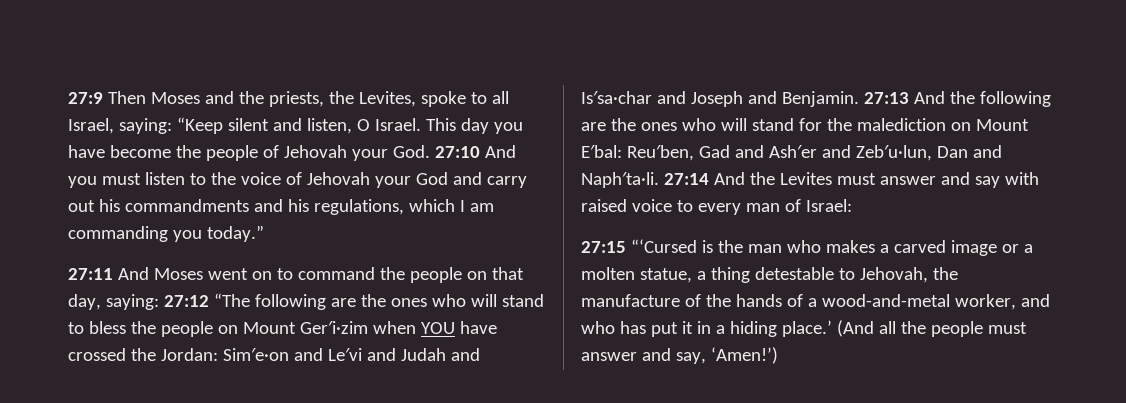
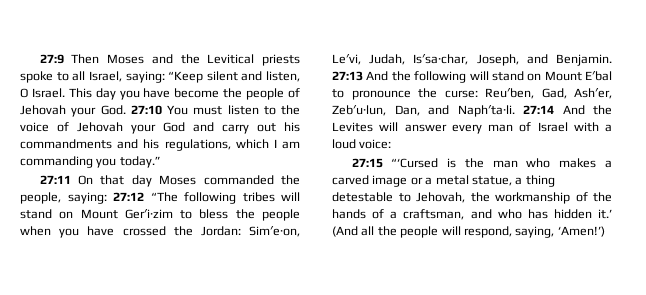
- 27:9 Then Moses and the priests, the Levites, spoke to all Israel, saying: “Keep silent and listen, O Israel.
+ 27:9 Then Moses and the Levitical priests spoke to all Israel, saying: “Keep silent and listen, O Israel.
- This day you have become the people of Jehovah your God. 27:10 And you must listen to the voice of Jehovah your God and carry out his commandments and his regulations, which I am commanding you today.”
+ This day you have become the people of Jehovah your God. 27:10 You must listen to the voice of Jehovah your God and carry out his commandments and his regulations, which I am commanding you today.”
- 27:11 And Moses went on to command the people on that day, saying: 27:12 “The following are the ones who will stand to bless the people on Mount Ger′i·zim when YOU have crossed the Jordan: Sim′e·on and Le′vi and Judah and Is′sa·char and Joseph and Benjamin.
+ 27:11 On that day Moses commanded the people, saying: 27:12 “The following tribes will stand on Mount Ger′i·zim to bless the people when you have crossed the Jordan: Sim′e·on, Le′vi, Judah, Is′sa·char, Joseph, and Benjamin.
- 27:13 And the following are the ones who will stand for the malediction on Mount E′bal: Reu′ben, Gad and Ash′er and Zeb′u·lun, Dan and Naph′ta·li.
+ 27:13 And the following will stand on Mount E′bal to pronounce the curse: Reu′ben, Gad, Ash′er, Zeb′u·lun, Dan, and Naph′ta·li.
- 27:14 And the Levites must answer and say with raised voice to every man of Israel:
+ 27:14 And the Levites will answer every man of Israel with a loud voice:
- 27:15 “‘Cursed is the man who makes a carved image or a molten statue, a thing detestable to Jehovah, the manufacture of the hands of a wood-and-metal worker, and who has put it in a hiding place.’ (And all the people must answer and say, ‘Amen!’)
+ 27:15 “‘Cursed is the man who makes a carved image or a metal statue, a thing detestable to Jehovah, the workmanship of the hands of a craftsman, and who has hidden it.’ (And all the people will respond, saying, ‘Amen!’)

